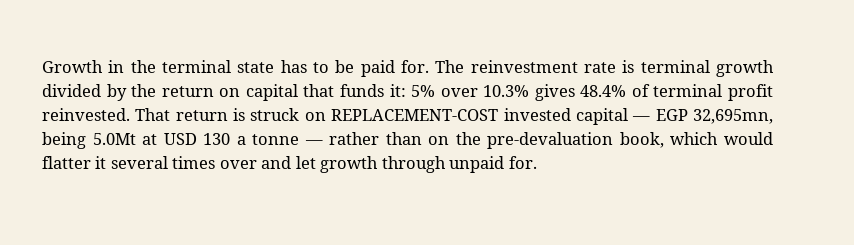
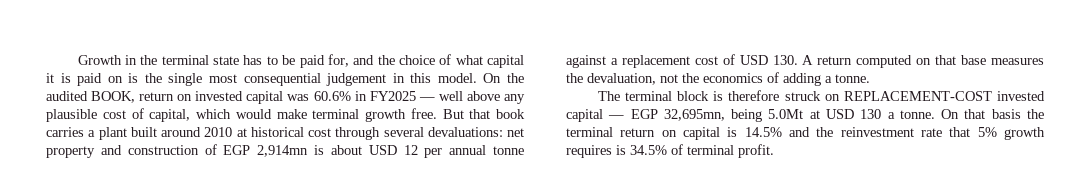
- Growth in the terminal state has to be paid for. The reinvestment rate is terminal growth divided by the return on capital that funds it: 5% over 10.3% gives 48.4% of terminal profit reinvested. That return is struck on REPLACEMENT-COST invested capital — EGP 32,695mn, being 5.0Mt at USD 130 a tonne — rather than on the pre-devaluation book, which would flatter it several times over and let growth through unpaid for.
+ Growth in the terminal state has to be paid for, and the choice of what capital it is paid on is the single most consequential judgement in this model. On the audited BOOK, return on invested capital was 60.6% in FY2025 — well above any plausible cost of capital, which would make terminal growth free. But that book carries a plant built around 2010 at historical cost through several devaluations: net property and construction of EGP 2,914mn is about USD 12 per annual tonne against a replacement cost of USD 130. A return computed on that base measures the devaluation, not the economics of adding a tonne.
+ The terminal block is therefore struck on REPLACEMENT-COST invested capital — EGP 32,695mn, being 5.0Mt at USD 130 a tonne. On that basis the terminal return on capital is 14.5% and the reinvestment rate that 5% growth requires is 34.5% of terminal profit.

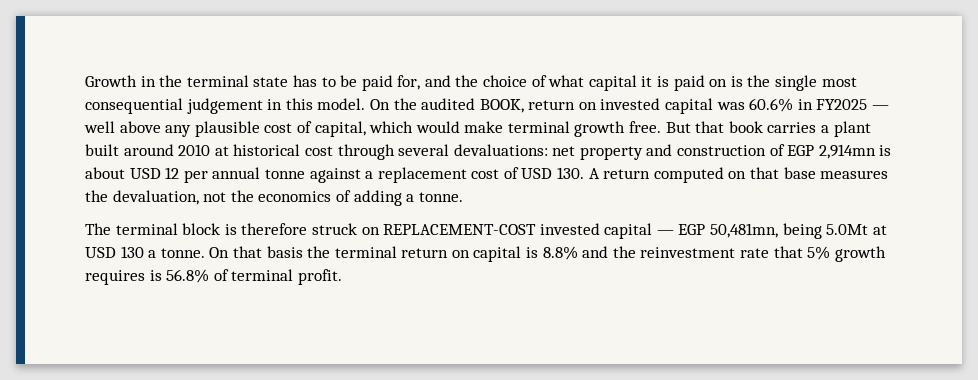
- The terminal block is therefore struck on REPLACEMENT-COST invested capital — EGP 32,695mn, being 5.0Mt at USD 130 a tonne.
+ The terminal block is therefore struck on REPLACEMENT-COST invested capital — EGP 50,481mn, being 5.0Mt at USD 130 a tonne.
- On that basis the terminal return on capital is 14.5% and the reinvestment rate that 5% growth requires is 34.5% of terminal profit.
+ On that basis the terminal return on capital is 8.8% and the reinvestment rate that 5% growth requires is 56.8% of terminal profit.

